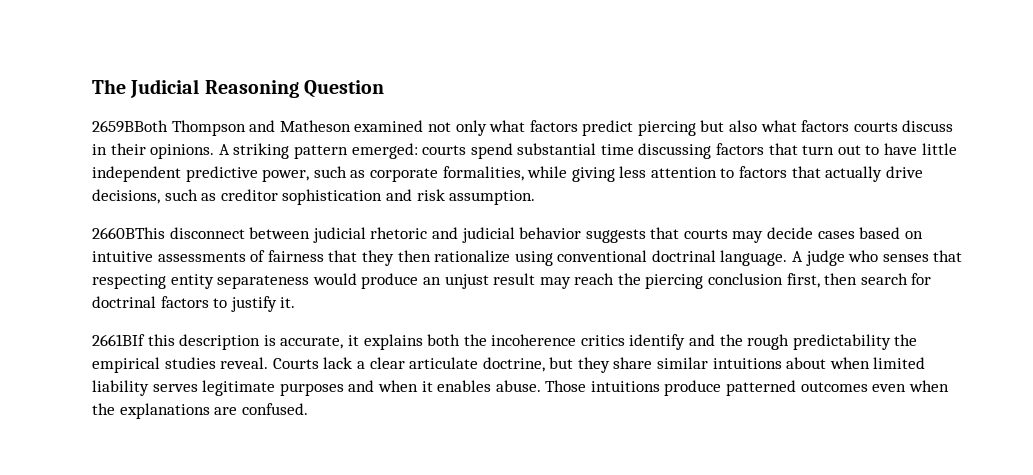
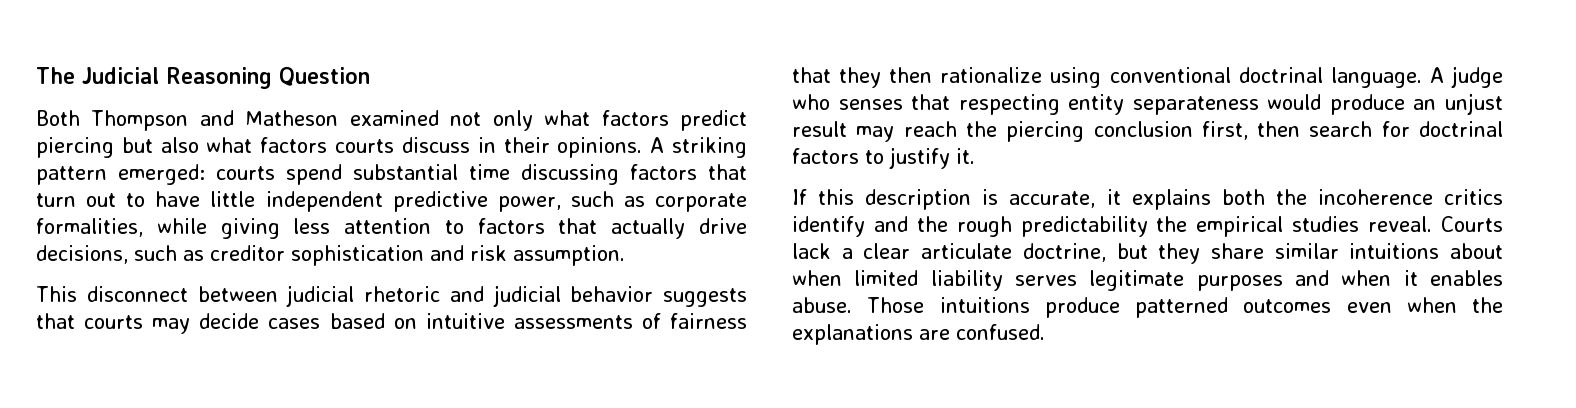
- 2659BBoth Thompson and Matheson examined not only what factors predict piercing but also what factors courts discuss in their opinions.
+ Both Thompson and Matheson examined not only what factors predict piercing but also what factors courts discuss in their opinions.
- 2660BThis disconnect between judicial rhetoric and judicial behavior suggests that courts may decide cases based on intuitive assessments of fairness that they then rationalize using conventional doctrinal language.
+ This disconnect between judicial rhetoric and judicial behavior suggests that courts may decide cases based on intuitive assessments of fairness that they then rationalize using conventional doctrinal language.
- 2661BIf this description is accurate, it explains both the incoherence critics identify and the rough predictability the empirical studies reveal.
+ If this description is accurate, it explains both the incoherence critics identify and the rough predictability the empirical studies reveal.

